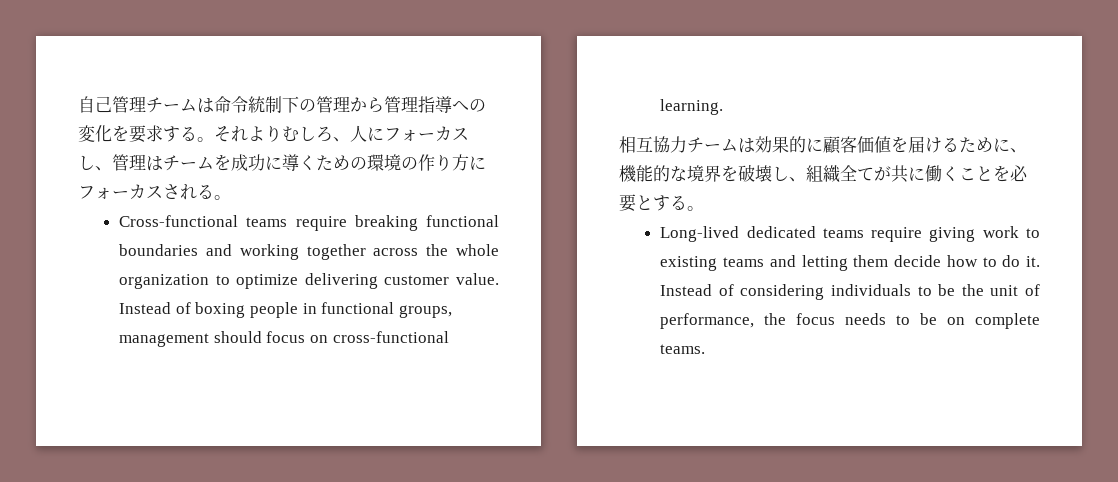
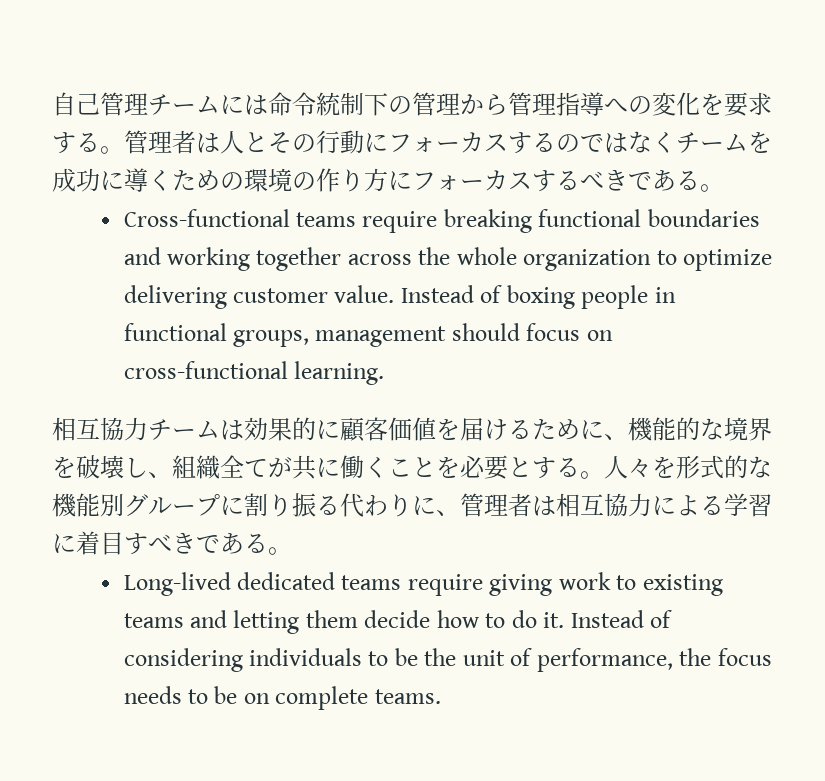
- 自己管理チームは命令統制下の管理から管理指導への変化を要求する。
+ 自己管理チームには命令統制下の管理から管理指導への変化を要求する。
- それよりむしろ、人にフォーカスし、管理はチームを成功に導くための環境の作り方にフォーカスされる。
+ 管理者は人とその行動にフォーカスするのではなくチームを成功に導くための環境の作り方にフォーカスするべきである。
+ 人々を形式的な機能別グループに割り振る代わりに、管理者は相互協力による学習に着目すべきである。

